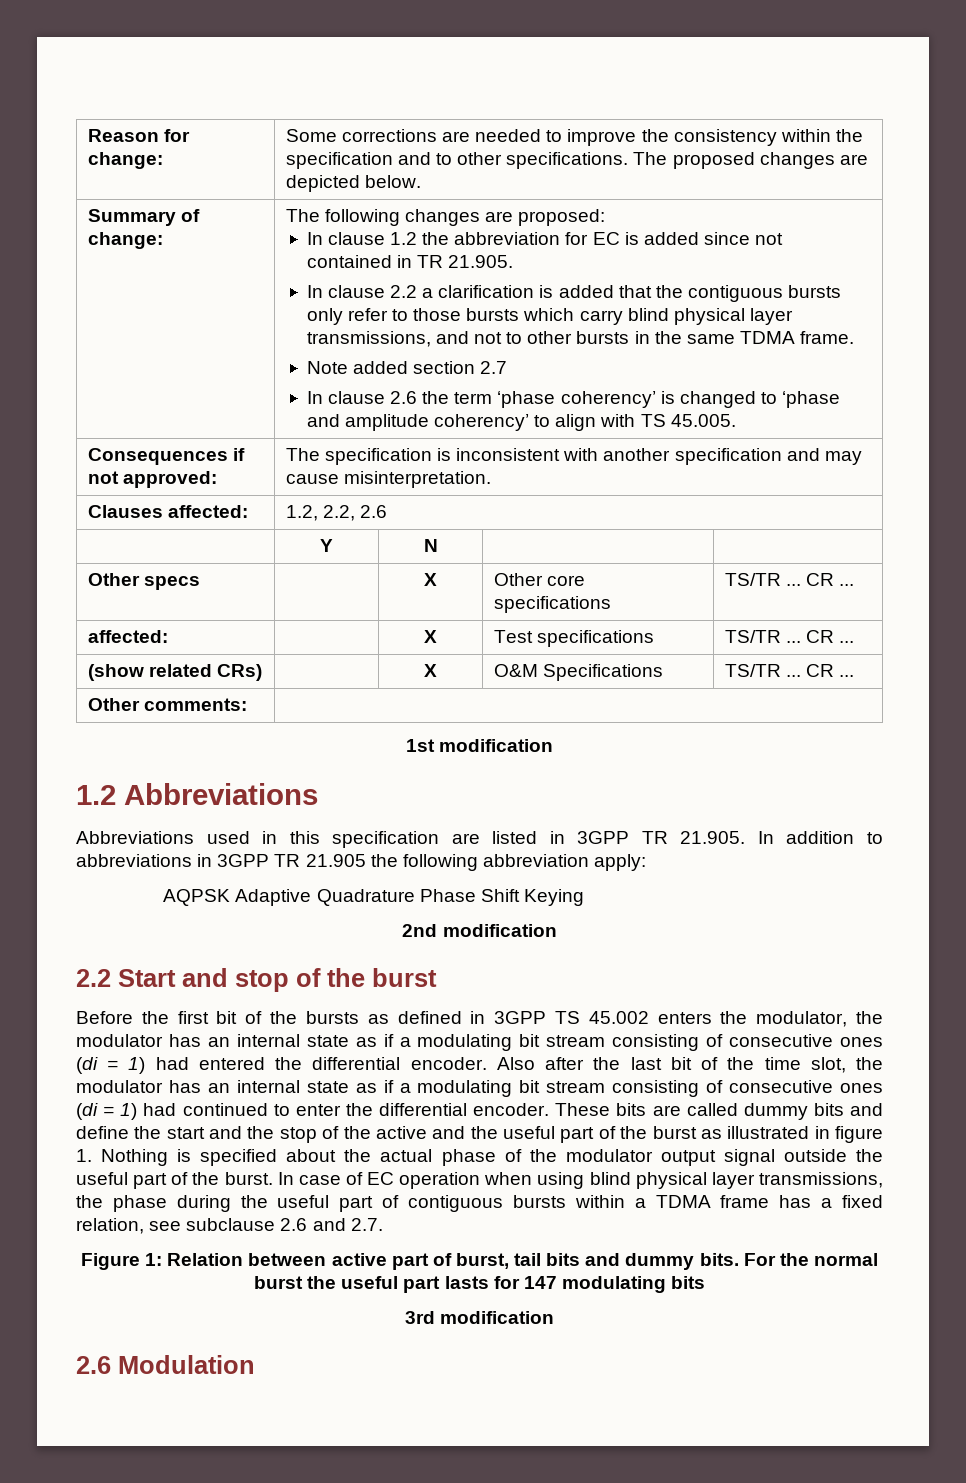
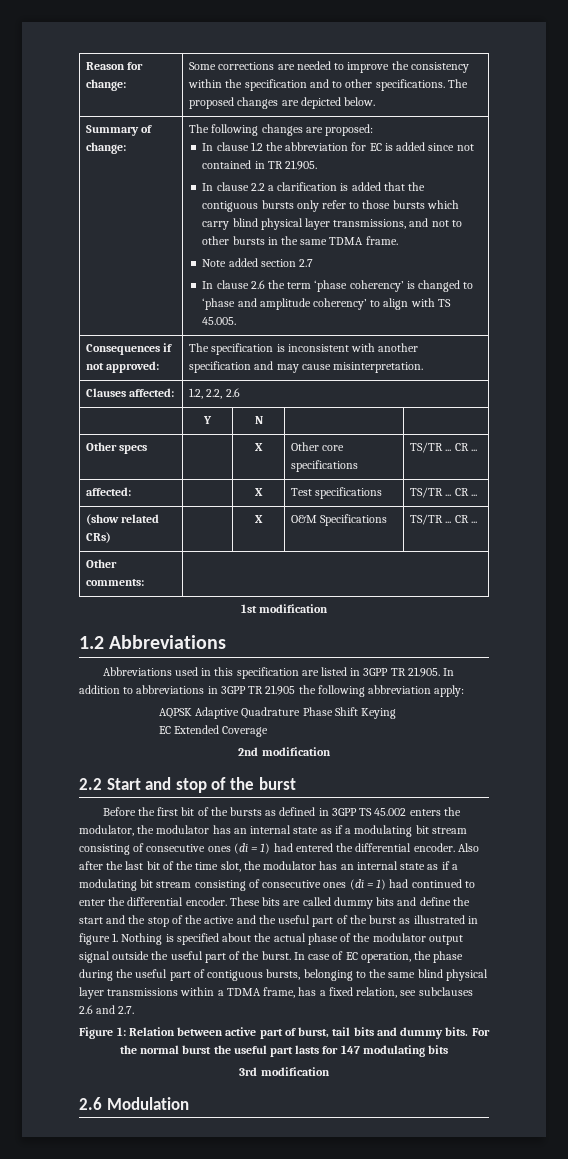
+ EC Extended Coverage
- In case of EC operation when using blind physical layer transmissions, the phase during the useful part of contiguous bursts within a TDMA frame has a fixed relation, see subclause 2.6 and 2.7.
+ In case of EC operation, the phase during the useful part of contiguous bursts, belonging to the same blind physical layer transmissions within a TDMA frame, has a fixed relation, see subclauses 2.6 and 2.7.

